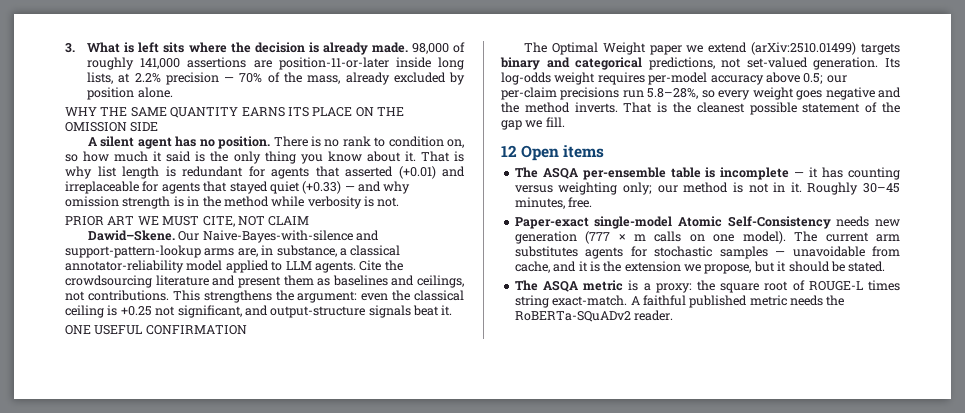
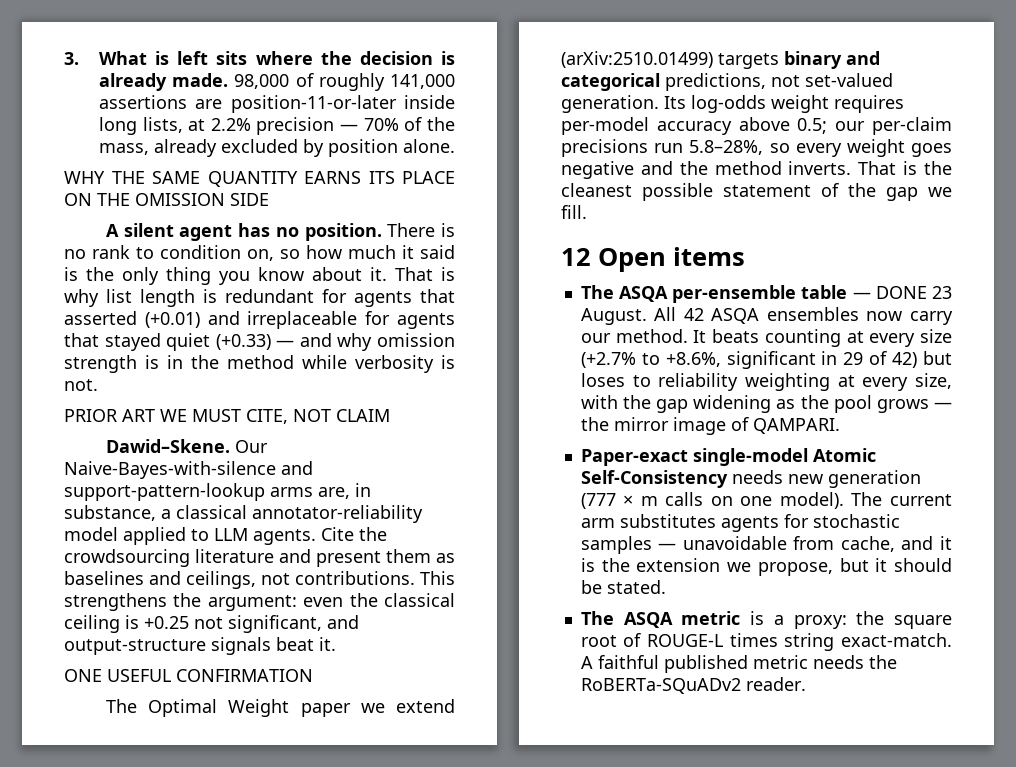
- The ASQA per-ensemble table is incomplete — it has counting versus weighting only; our method is not in it. Roughly 30–45 minutes, free.
+ The ASQA per-ensemble table — DONE 23 August. All 42 ASQA ensembles now carry our method. It beats counting at every size (+2.7% to +8.6%, significant in 29 of 42) but loses to reliability weighting at every size, with the gap widening as the pool grows — the mirror image of QAMPARI.

